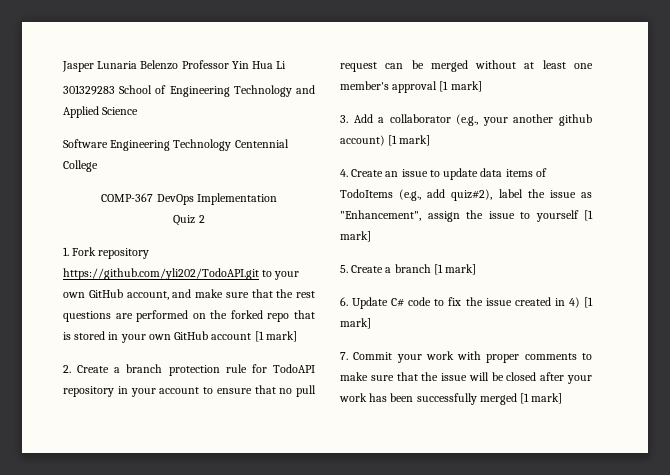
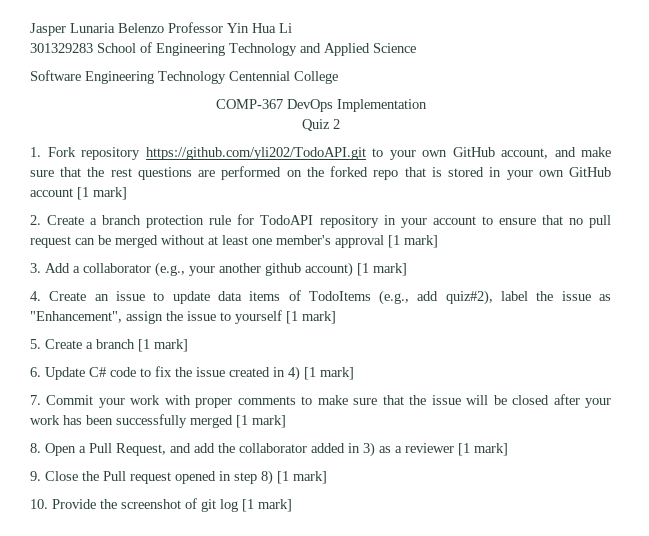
+ 8. Open a Pull Request, and add the collaborator added in 3) as a reviewer [1 mark]
+ 9. Close the Pull request opened in step 8) [1 mark]
+ 10. Provide the screenshot of git log [1 mark]

